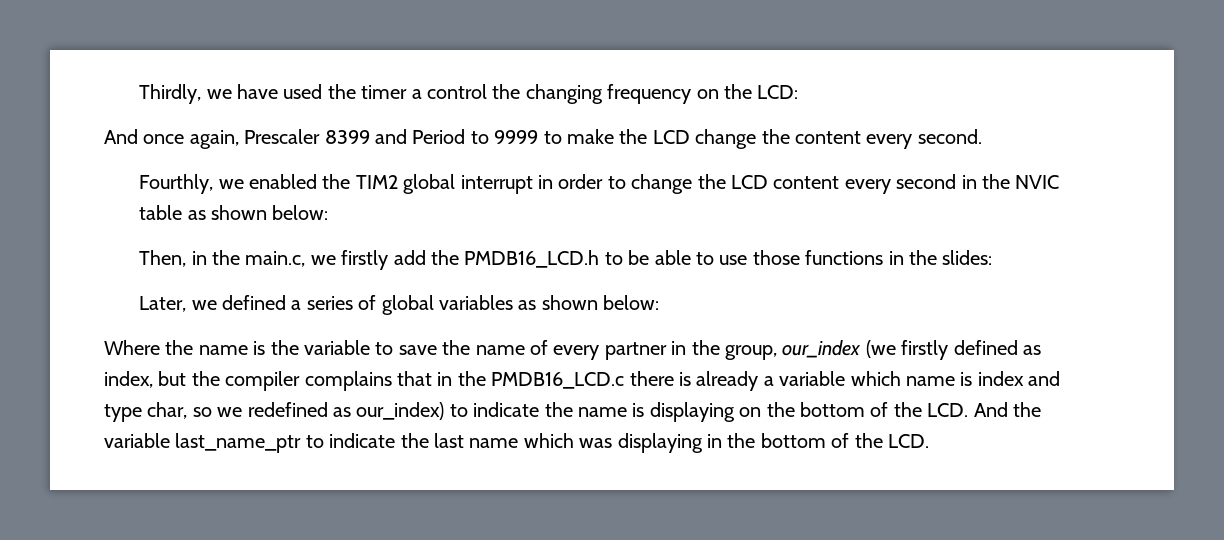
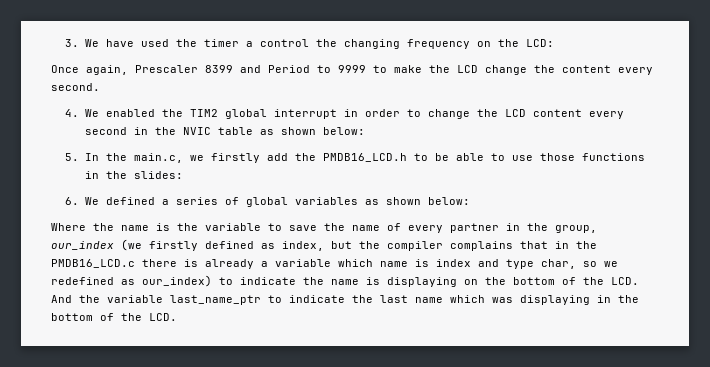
- Thirdly, we have used the timer a control the changing frequency on the LCD:
+ 3. We have used the timer a control the changing frequency on the LCD:
- And once again, Prescaler 8399 and Period to 9999 to make the LCD change the content every second.
+ Once again, Prescaler 8399 and Period to 9999 to make the LCD change the content every second.
- Fourthly, we enabled the TIM2 global interrupt in order to change the LCD content every second in the NVIC table as shown below:
+ 4. We enabled the TIM2 global interrupt in order to change the LCD content every second in the NVIC table as shown below:
- Then, in the main.c, we firstly add the PMDB16_LCD.h to be able to use those functions in the slides:
+ 5. In the main.c, we firstly add the PMDB16_LCD.h to be able to use those functions in the slides:
- Later, we defined a series of global variables as shown below:
+ 6. We defined a series of global variables as shown below:

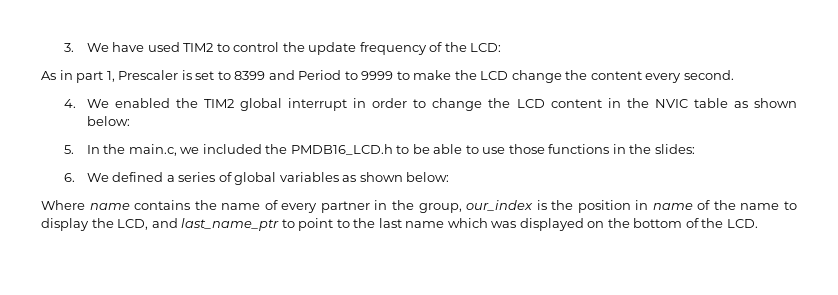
- 3. We have used the timer a control the changing frequency on the LCD:
- Once again, Prescaler 8399 and Period to 9999 to make the LCD change the content every second.
+ 3. We have used TIM2 to control the update frequency of the LCD:
+ As in part 1, Prescaler is set to 8399 and Period to 9999 to make the LCD change the content every second.
- 4. We enabled the TIM2 global interrupt in order to change the LCD content every second in the NVIC table as shown below:
+ 4. We enabled the TIM2 global interrupt in order to change the LCD content in the NVIC table as shown below:
- 5. In the main.c, we firstly add the PMDB16_LCD.h to be able to use those functions in the slides:
+ 5. In the main.c, we included the PMDB16_LCD.h to be able to use those functions in the slides:
- Where the name is the variable to save the name of every partner in the group, our_index (we firstly defined as index, but the compiler complains that in the PMDB16_LCD.c there is already a variable which name is index and type char, so we redefined as our_index) to indicate the name is displaying on the bottom of the LCD. And the variable last_name_ptr to indicate the last name which was displaying in the bottom of the LCD.
+ Where name contains the name of every partner in the group, our_index is the position in name of the name to display the LCD, and last_name_ptr to point to the last name which was displayed on the bottom of the LCD.

